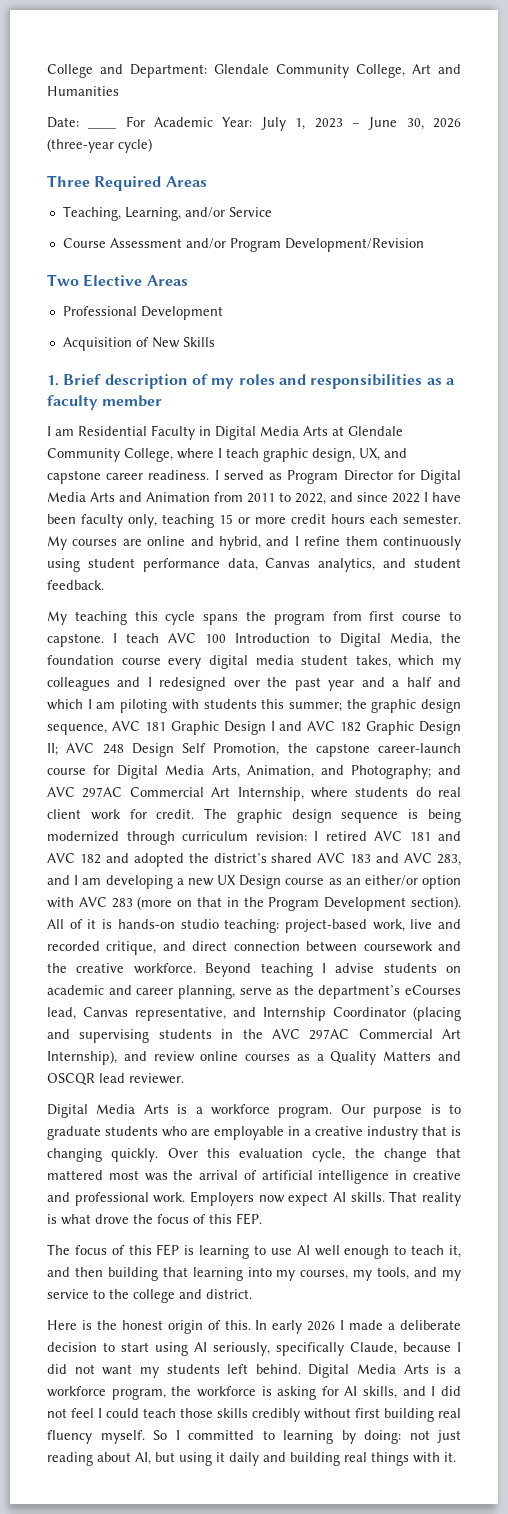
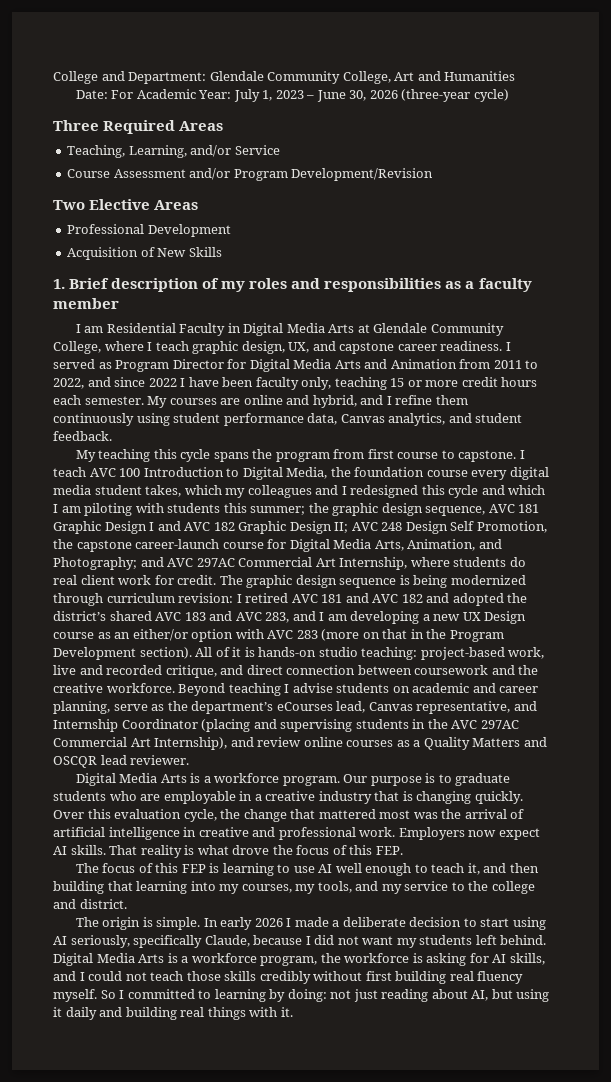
- Date: ____ For Academic Year: July 1, 2023 – June 30, 2026 (three-year cycle)
+ Date: For Academic Year: July 1, 2023 – June 30, 2026 (three-year cycle)
- I teach AVC 100 Introduction to Digital Media, the foundation course every digital media student takes, which my colleagues and I redesigned over the past year and a half and which I am piloting with students this summer;
+ I teach AVC 100 Introduction to Digital Media, the foundation course every digital media student takes, which my colleagues and I redesigned this cycle and which I am piloting with students this summer;
- Here is the honest origin of this.
+ The origin is simple.
- Digital Media Arts is a workforce program, the workforce is asking for AI skills, and I did not feel I could teach those skills credibly without first building real fluency myself.
+ Digital Media Arts is a workforce program, the workforce is asking for AI skills, and I could not teach those skills credibly without first building real fluency myself.

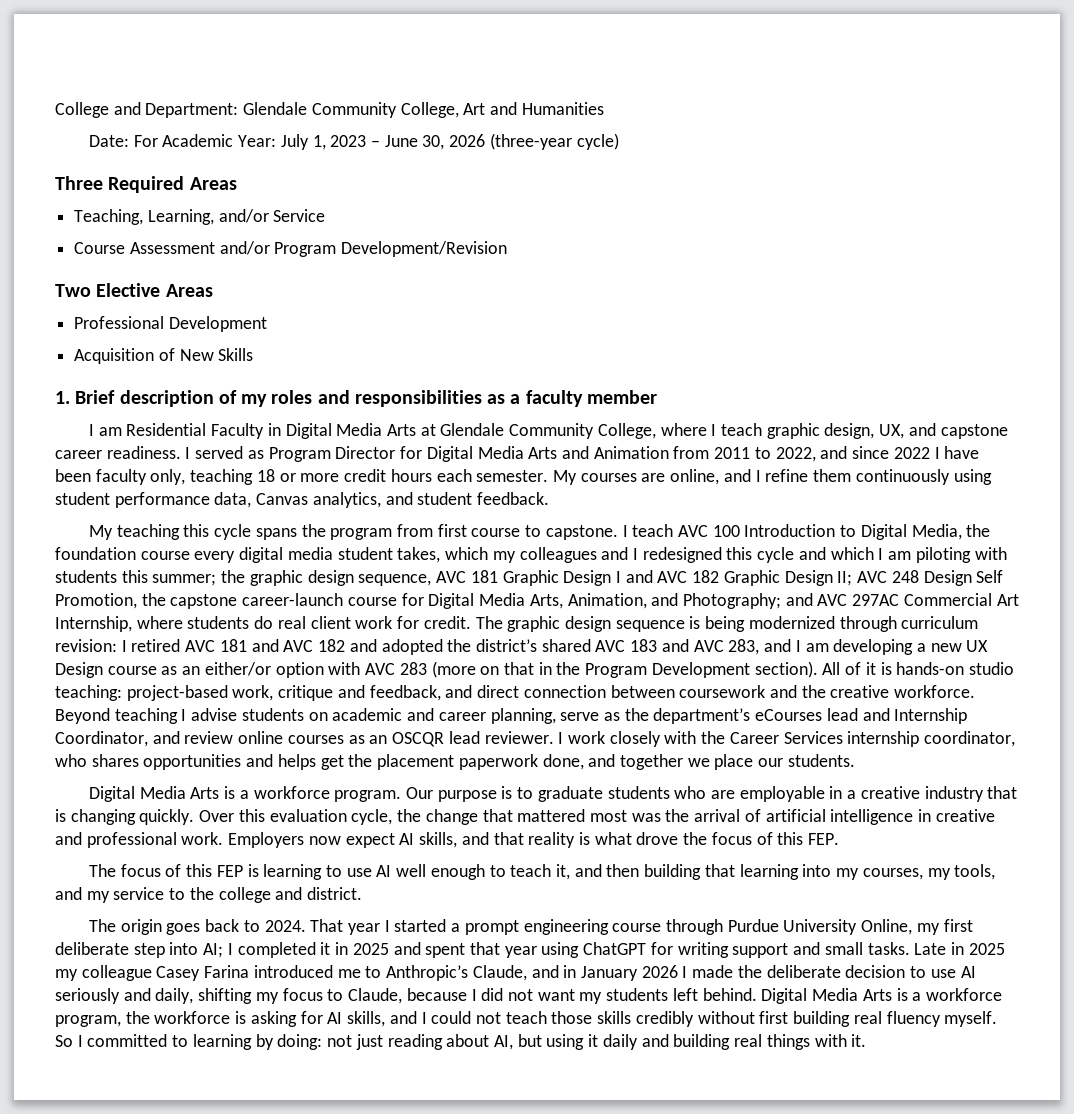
- I served as Program Director for Digital Media Arts and Animation from 2011 to 2022, and since 2022 I have been faculty only, teaching 15 or more credit hours each semester.
+ I served as Program Director for Digital Media Arts and Animation from 2011 to 2022, and since 2022 I have been faculty only, teaching 18 or more credit hours each semester.
- My courses are online and hybrid, and I refine them continuously using student performance data, Canvas analytics, and student feedback.
+ My courses are online, and I refine them continuously using student performance data, Canvas analytics, and student feedback.
- All of it is hands-on studio teaching: project-based work, live and recorded critique, and direct connection between coursework and the creative workforce.
+ All of it is hands-on studio teaching: project-based work, critique and feedback, and direct connection between coursework and the creative workforce.
- Beyond teaching I advise students on academic and career planning, serve as the department’s eCourses lead, Canvas representative, and Internship Coordinator (placing and supervising students in the AVC 297AC Commercial Art Internship), and review online courses as a Quality Matters and OSCQR lead reviewer.
+ Beyond teaching I advise students on academic and career planning, serve as the department’s eCourses lead and Internship Coordinator, and review online courses as an OSCQR lead reviewer. I work closely with the Career Services internship coordinator, who shares opportunities and helps get the placement paperwork done, and together we place our students.
- Employers now expect AI skills. That reality is what drove the focus of this FEP.
+ Employers now expect AI skills, and that reality is what drove the focus of this FEP.
- The origin is simple. In early 2026 I made a deliberate decision to start using AI seriously, specifically Claude, because I did not want my students left behind.
+ The origin goes back to 2024. That year I started a prompt engineering course through Purdue University Online, my first deliberate step into AI; I completed it in 2025 and spent that year using ChatGPT for writing support and small tasks. Late in 2025 my colleague Casey Farina introduced me to Anthropic’s Claude, and in January 2026 I made the deliberate decision to use AI seriously and daily, shifting my focus to Claude, because I did not want my students left behind.

